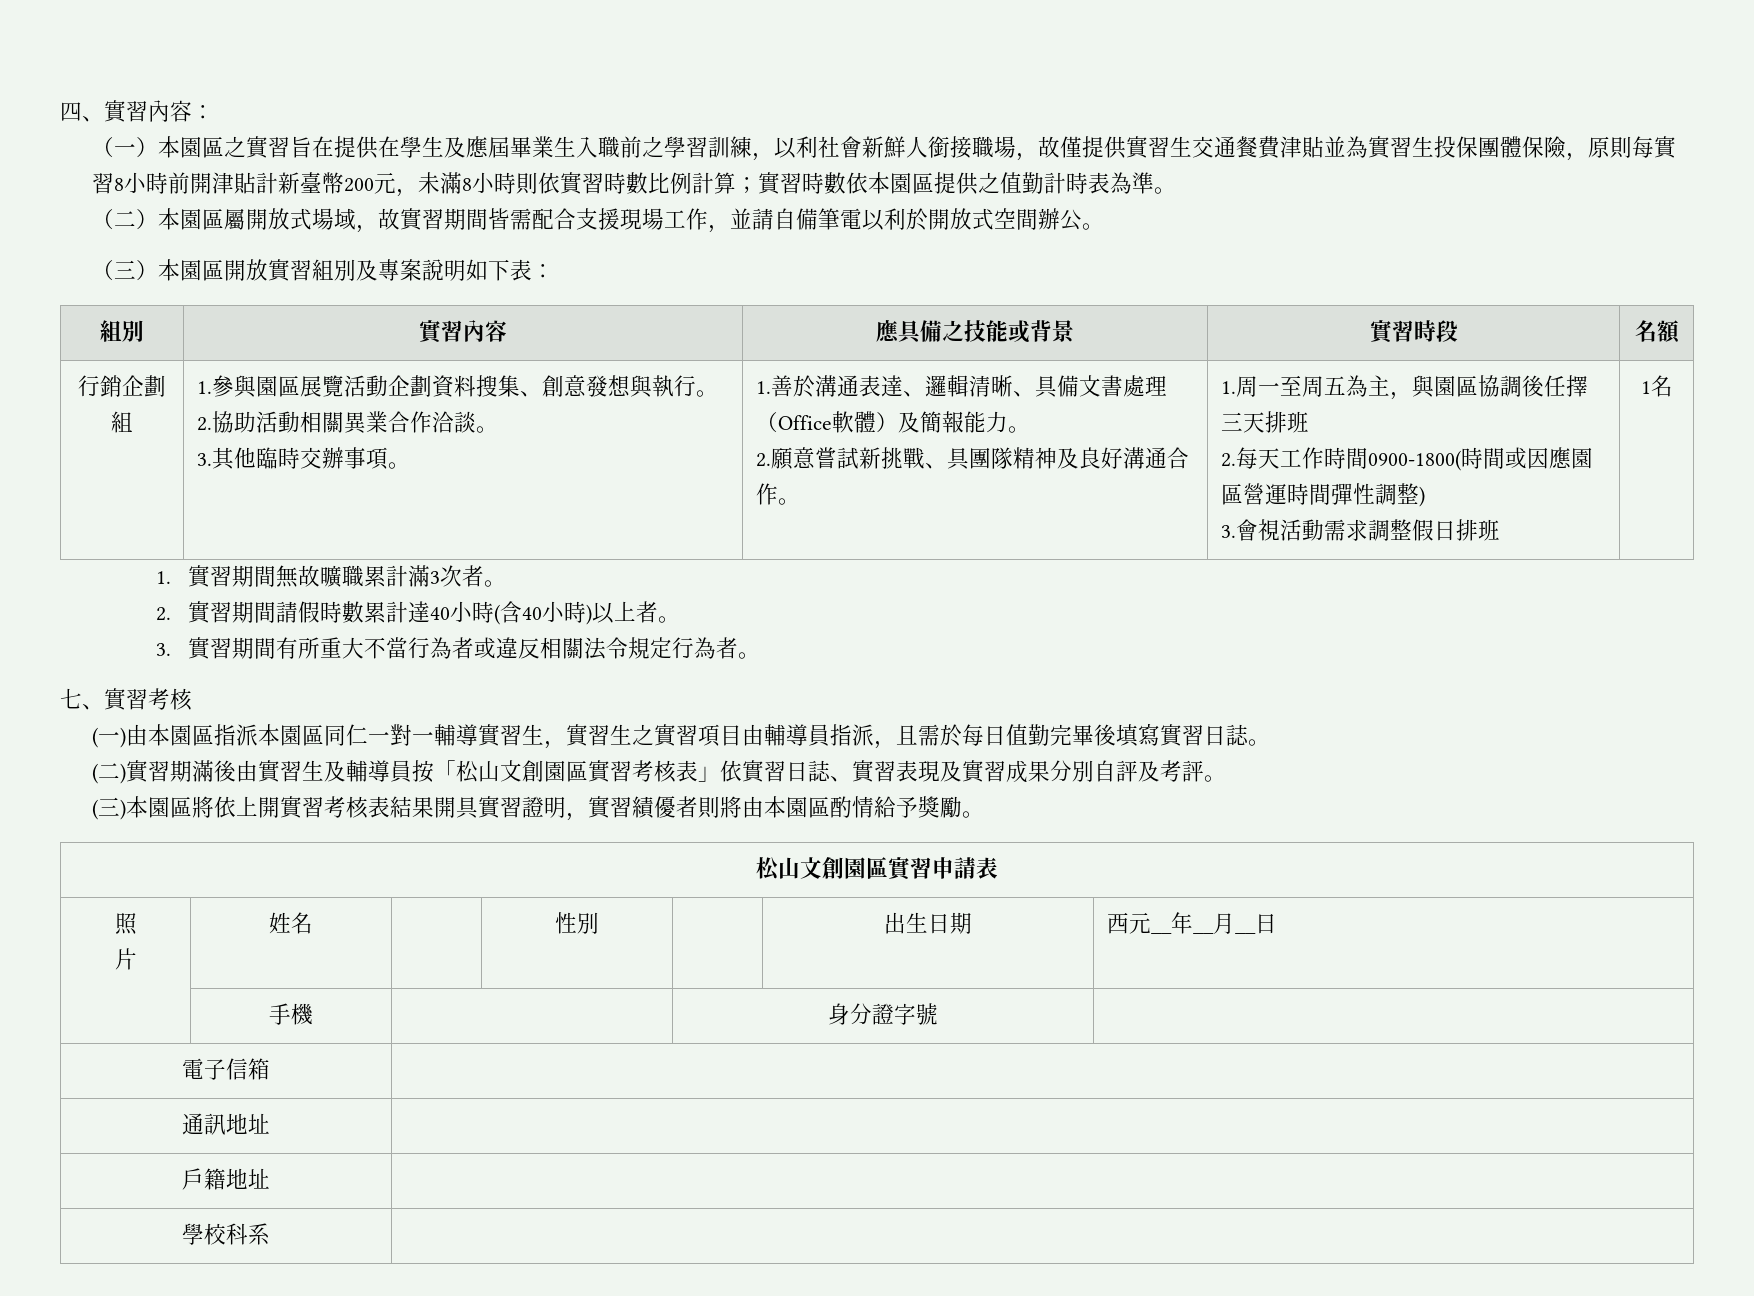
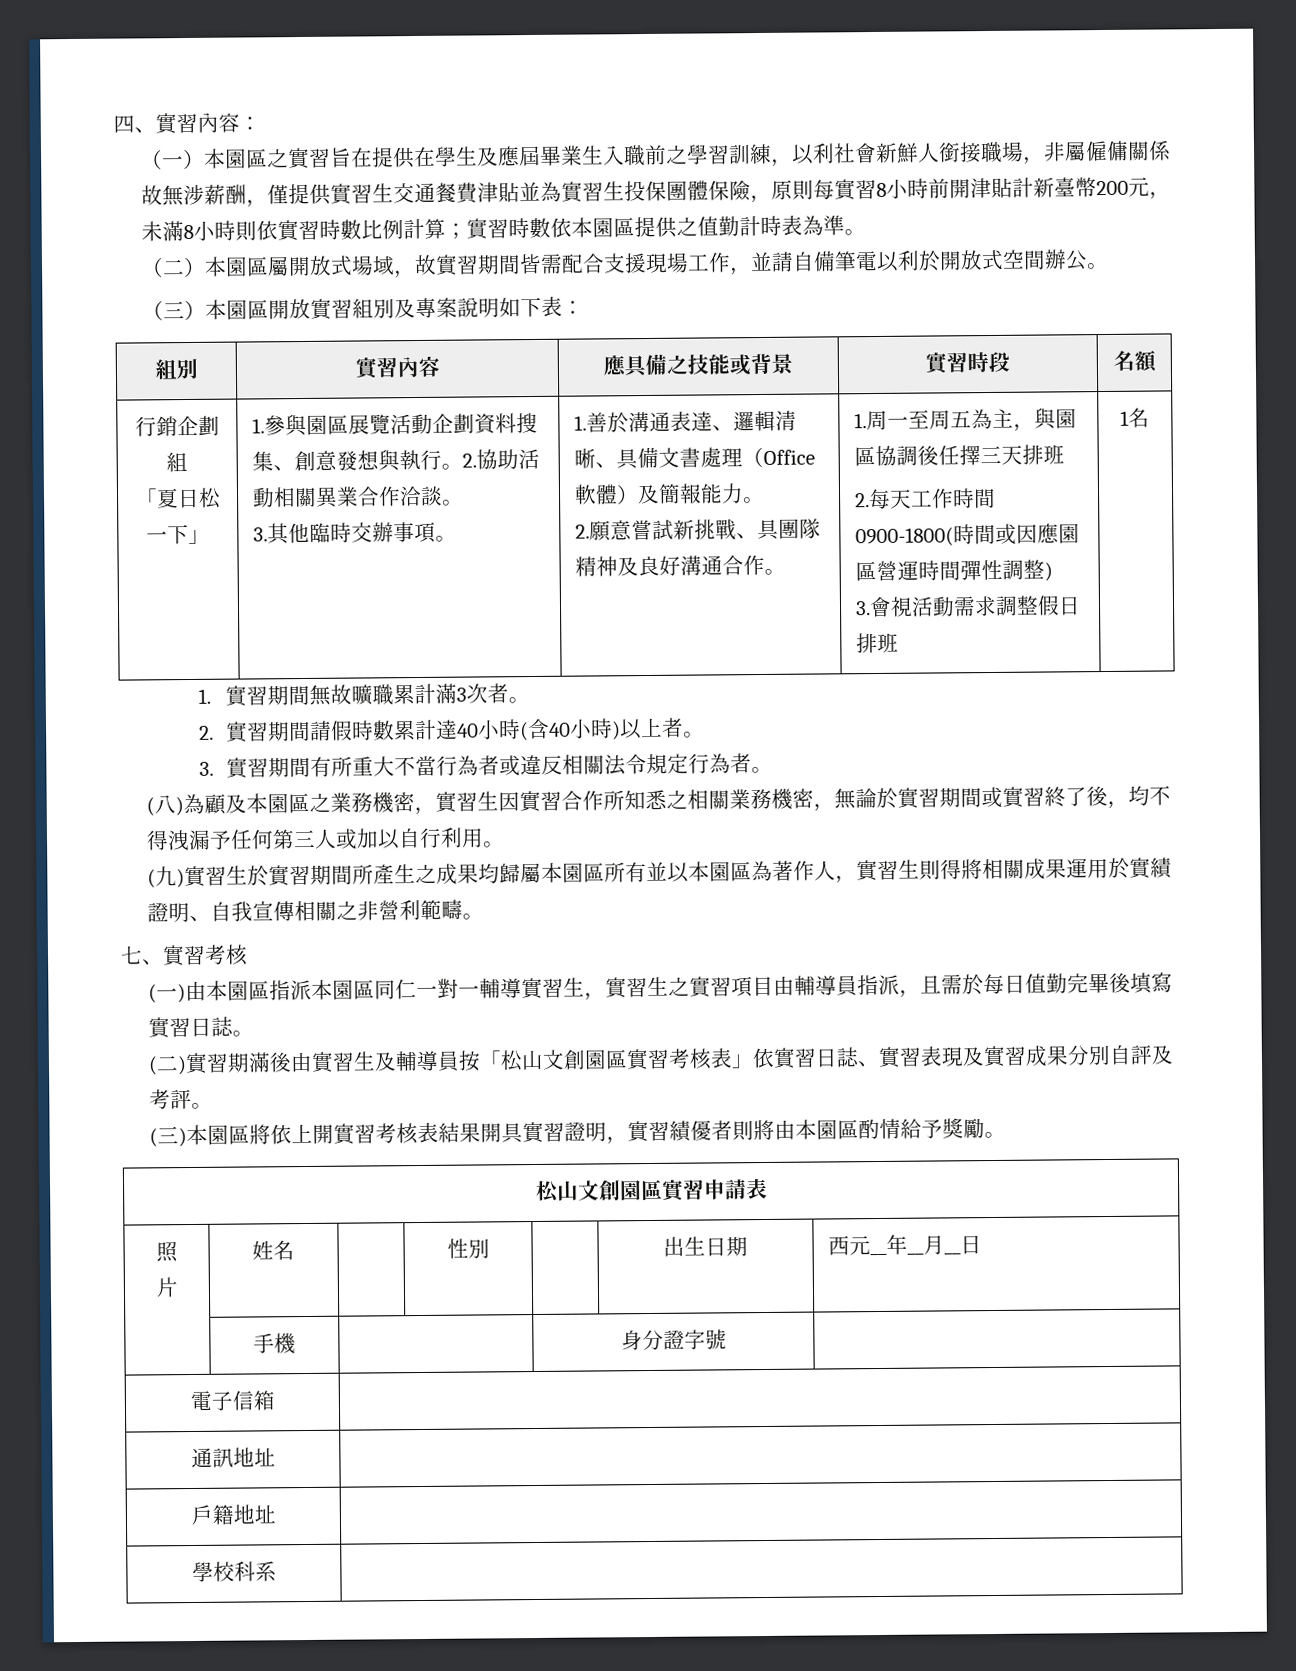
- （一）本園區之實習旨在提供在學生及應屆畢業生入職前之學習訓練，以利社會新鮮人銜接職場，故僅提供實習生交通餐費津貼並為實習生投保團體保險，原則每實習8小時前開津貼計新臺幣200元，未滿8小時則依實習時數比例計算；
+ （一）本園區之實習旨在提供在學生及應屆畢業生入職前之學習訓練，以利社會新鮮人銜接職場，非屬僱傭關係故無涉薪酬，僅提供實習生交通餐費津貼並為實習生投保團體保險，原則每實習8小時前開津貼計新臺幣200元，未滿8小時則依實習時數比例計算；
+ 「夏日松一下」
+ (八)為顧及本園區之業務機密，實習生因實習合作所知悉之相關業務機密，無論於實習期間或實習終了後，均不得洩漏予任何第三人或加以自行利用。
+ (九)實習生於實習期間所產生之成果均歸屬本園區所有並以本園區為著作人，實習生則得將相關成果運用於實績證明、自我宣傳相關之非營利範疇。

